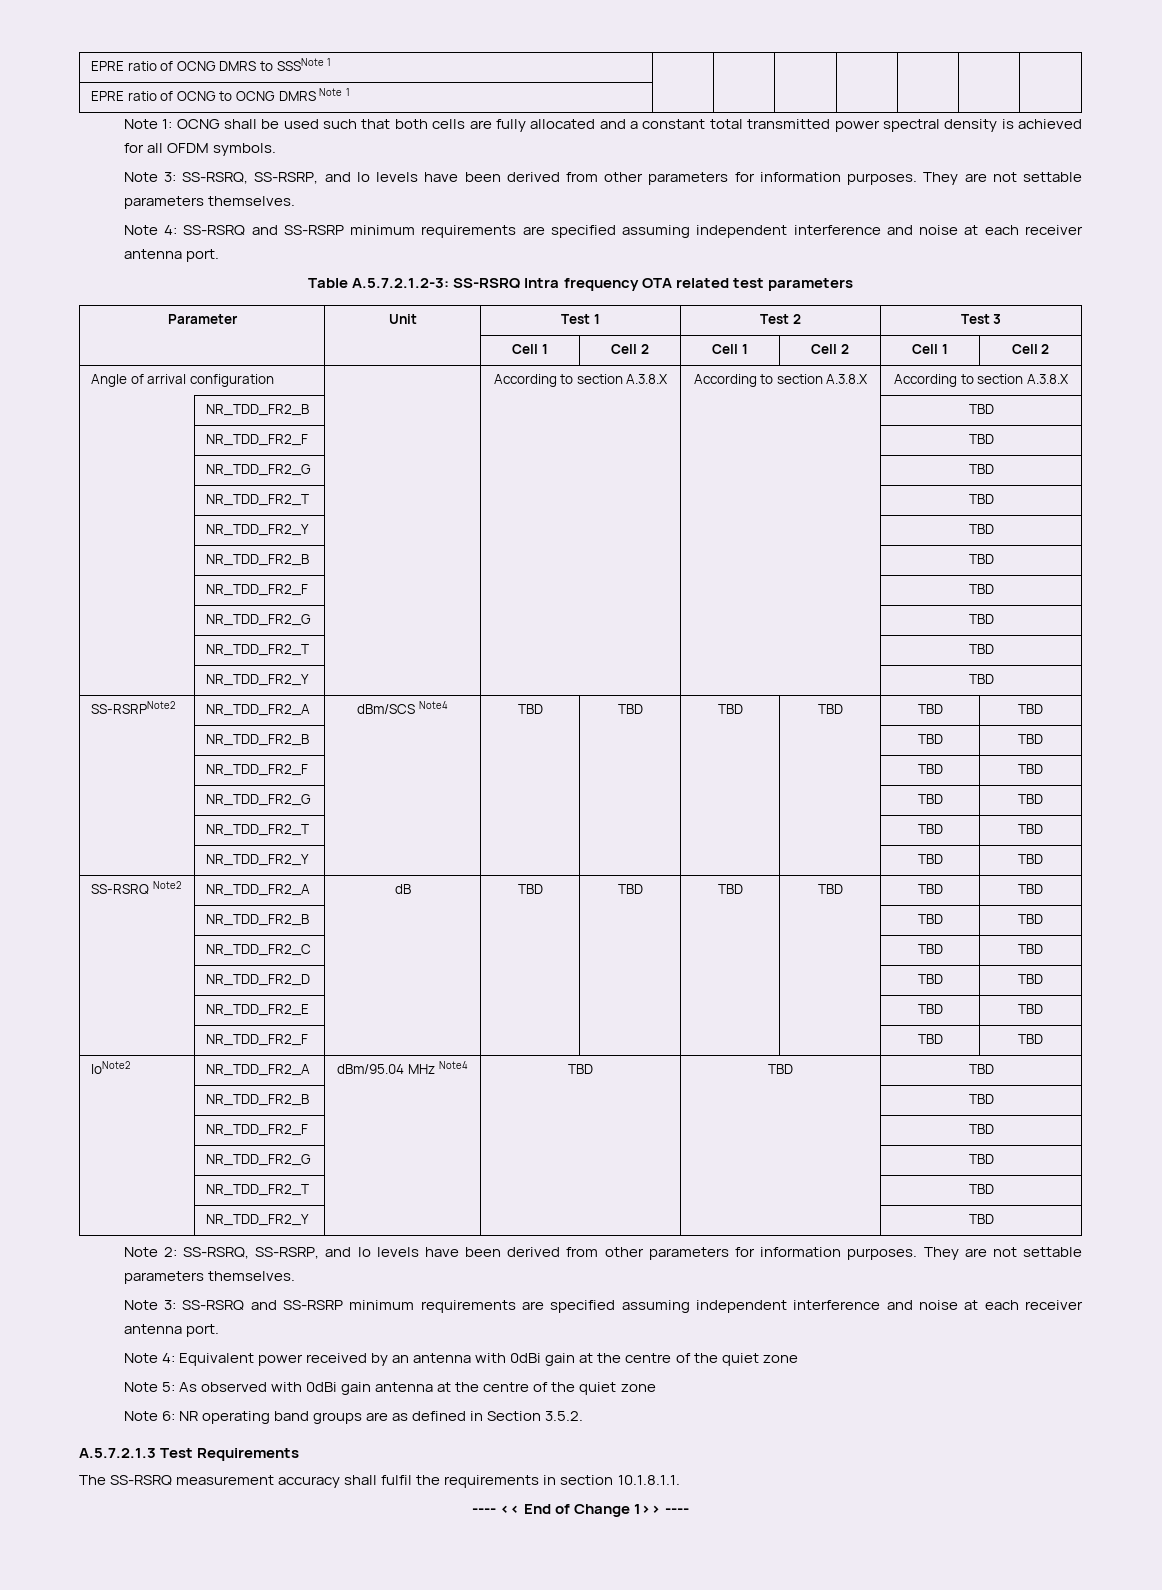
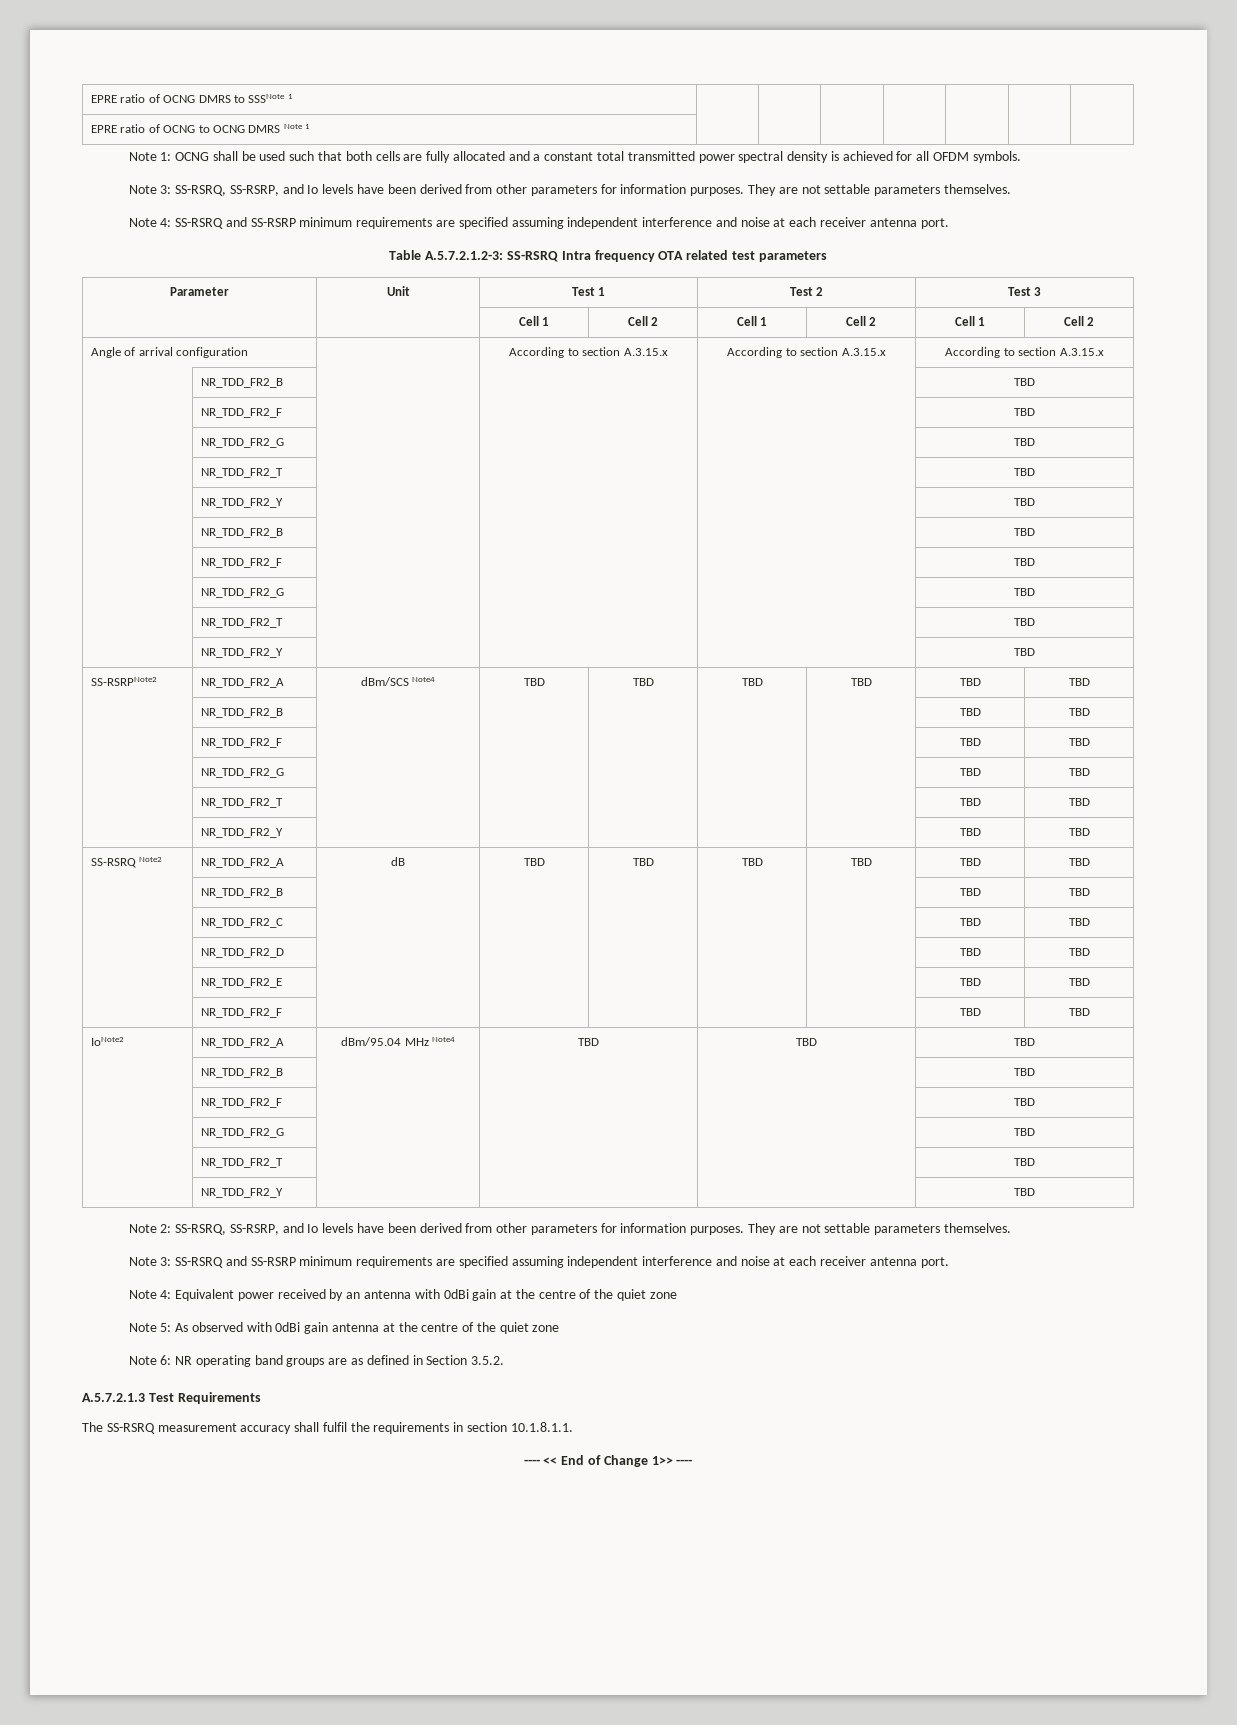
- Angle of arrival configuration | | According to section A.3.8.X | According to section A.3.8.X | According to section A.3.8.X
+ Angle of arrival configuration | | According to section A.3.15.x | According to section A.3.15.x | According to section A.3.15.x

